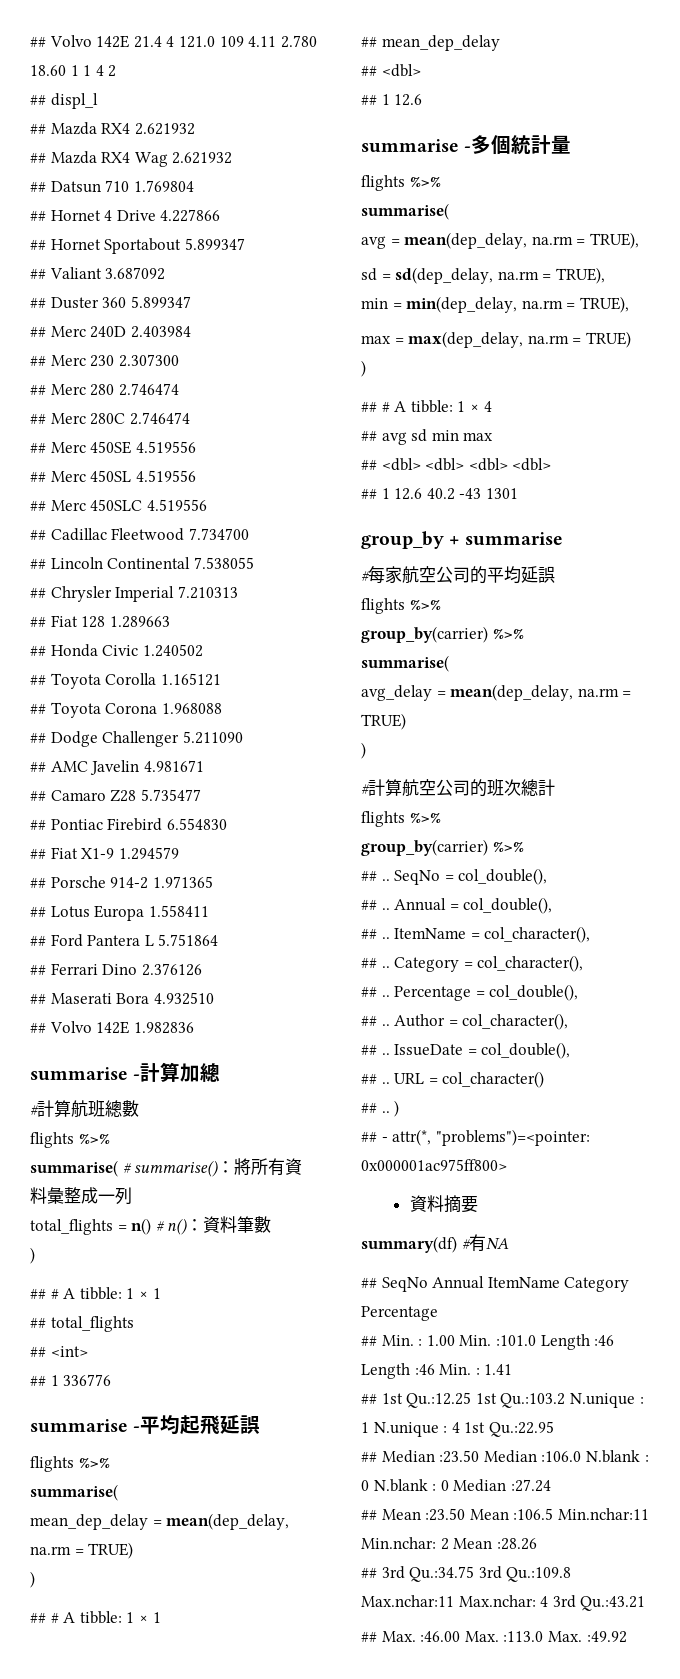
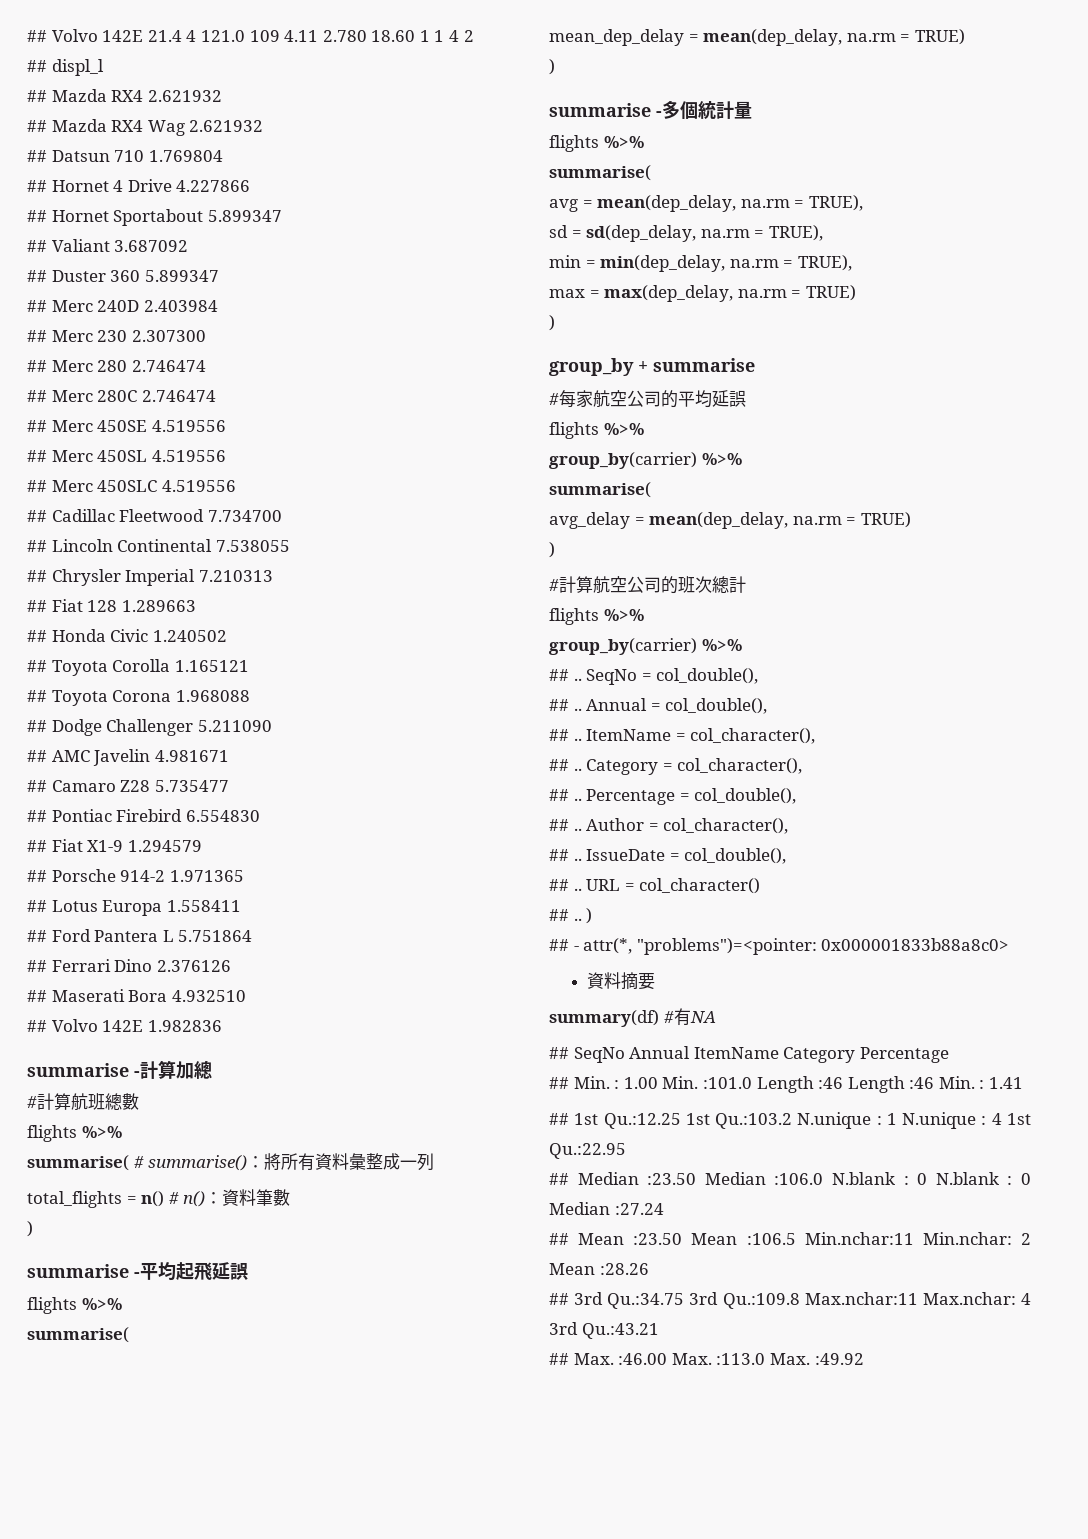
  total_flights = n() # n()：資料筆數
  )
- ## # A tibble: 1 × 1
- ## total_flights
- ## <int>
- ## 1 336776
  mean_dep_delay = mean(dep_delay, na.rm = TRUE)
  )
- ## # A tibble: 1 × 1
- ## mean_dep_delay
- ## <dbl>
- ## 1 12.6
- ## # A tibble: 1 × 4
- ## avg sd min max
- ## <dbl> <dbl> <dbl> <dbl>
- ## 1 12.6 40.2 -43 1301
- ## - attr(*, "problems")=<pointer: 0x000001ac975ff800>
+ ## - attr(*, "problems")=<pointer: 0x000001833b88a8c0>

